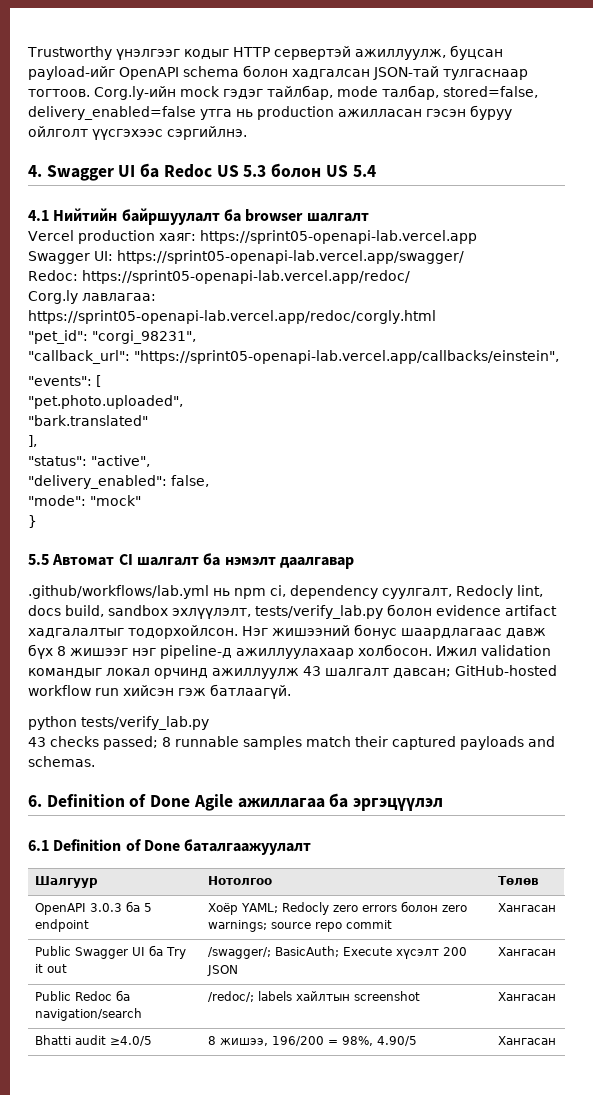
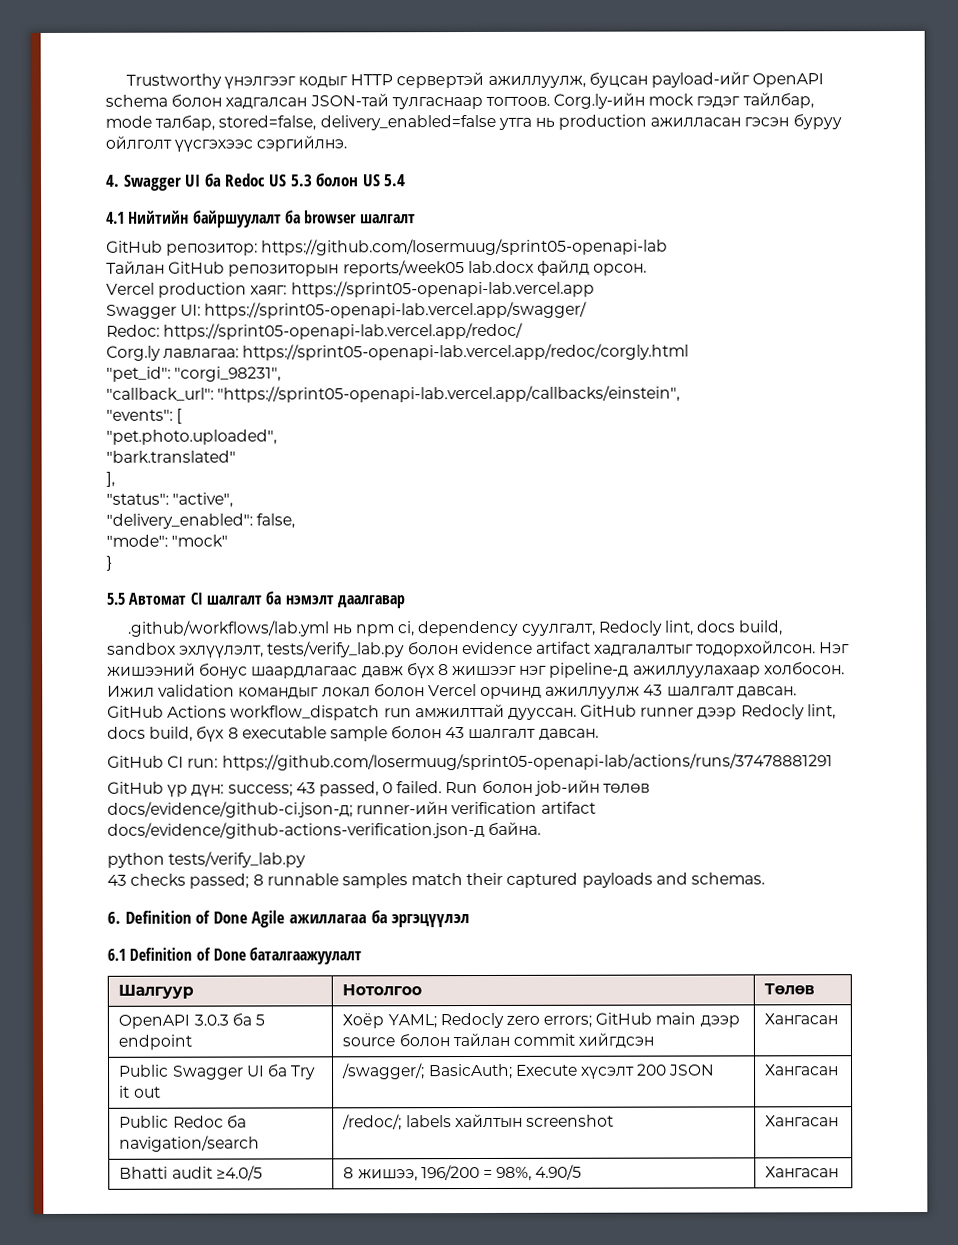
+ GitHub репозитор: https://github.com/losermuug/sprint05-openapi-lab
+ Тайлан GitHub репозиторын reports/week05 lab.docx файлд орсон.
- Ижил validation командыг локал орчинд ажиллуулж 43 шалгалт давсан; GitHub-hosted workflow run хийсэн гэж батлаагүй.
+ Ижил validation командыг локал болон Vercel орчинд ажиллуулж 43 шалгалт давсан. GitHub Actions workflow_dispatch run амжилттай дууссан. GitHub runner дээр Redocly lint, docs build, бүх 8 executable sample болон 43 шалгалт давсан.
+ GitHub CI run: https://github.com/losermuug/sprint05-openapi-lab/actions/runs/37478881291
+ GitHub үр дүн: success; 43 passed, 0 failed. Run болон job-ийн төлөв docs/evidence/github-ci.json-д; runner-ийн verification artifact docs/evidence/github-actions-verification.json-д байна.
- OpenAPI 3.0.3 ба 5 endpoint | Хоёр YAML; Redocly zero errors болон zero warnings; source repo commit | Хангасан
+ OpenAPI 3.0.3 ба 5 endpoint | Хоёр YAML; Redocly zero errors; GitHub main дээр source болон тайлан commit хийгдсэн | Хангасан

